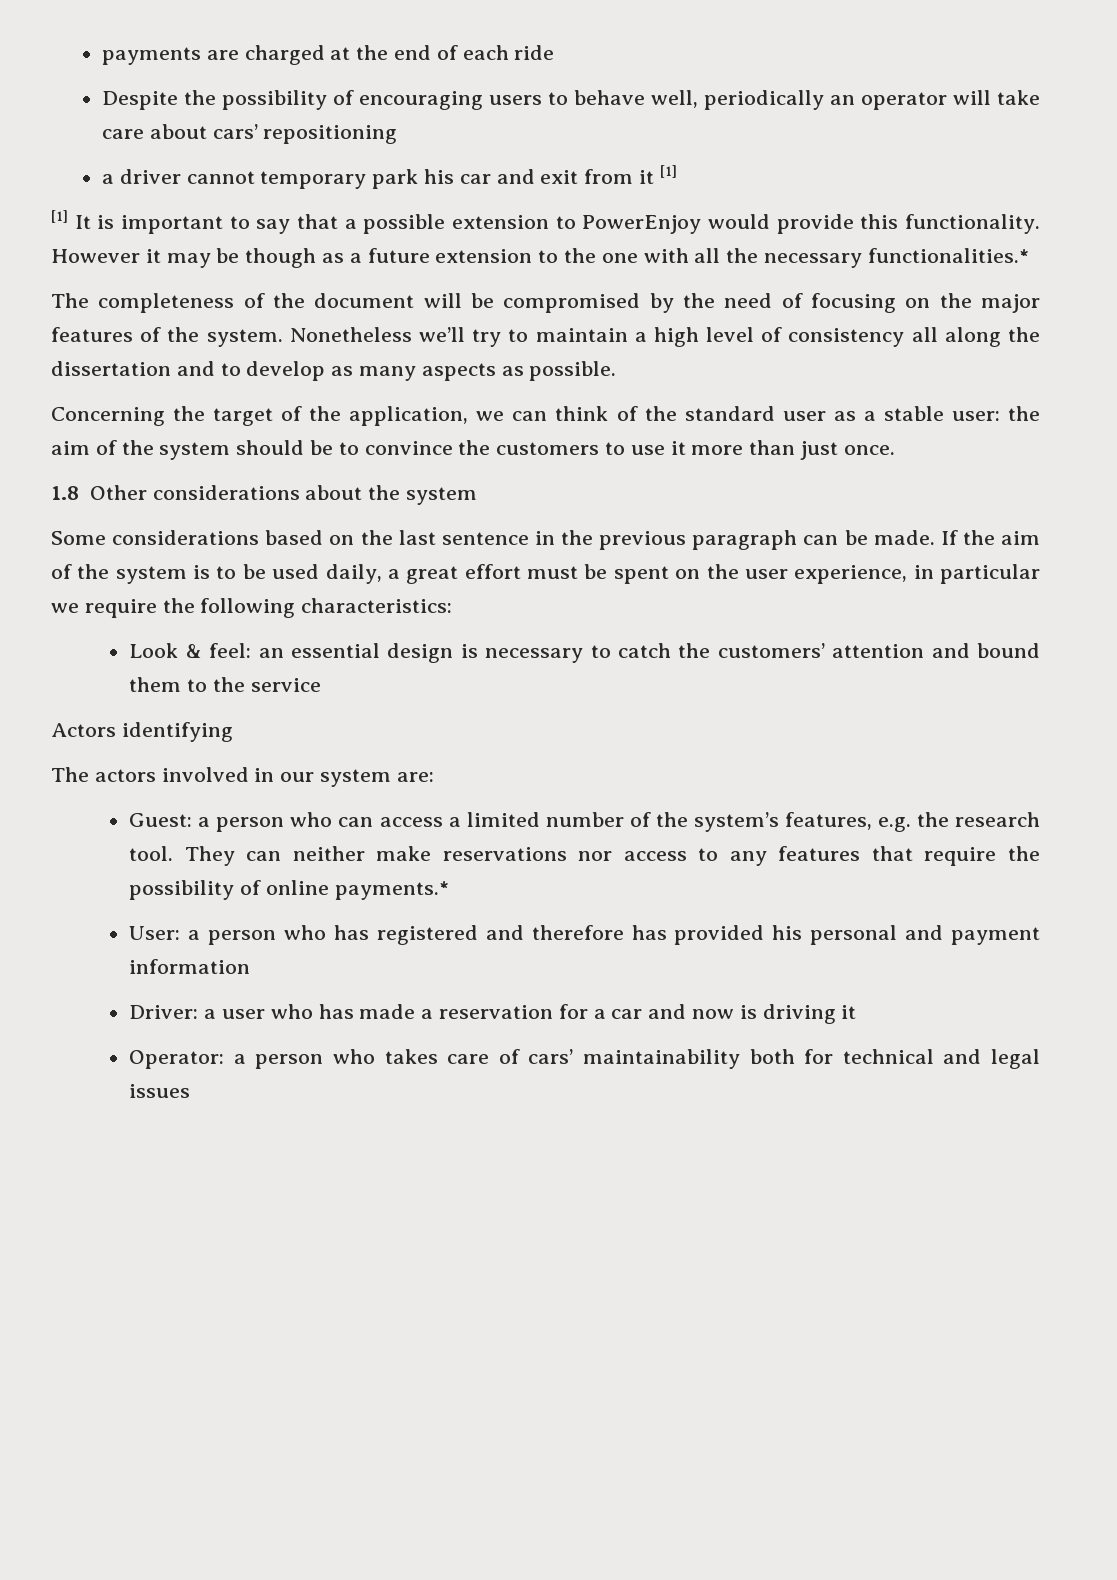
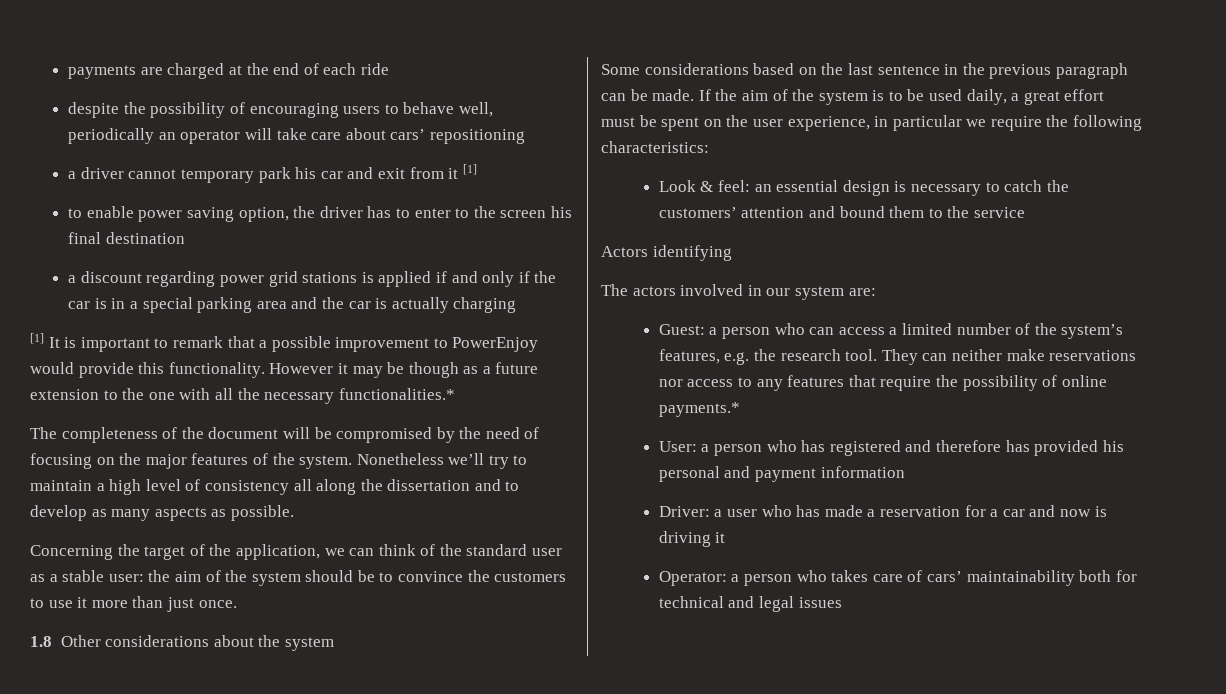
- Despite the possibility of encouraging users to behave well, periodically an operator will take care about cars’ repositioning
+ despite the possibility of encouraging users to behave well, periodically an operator will take care about cars’ repositioning
+ to enable power saving option, the driver has to enter to the screen his final destination
+ a discount regarding power grid stations is applied if and only if the car is in a special parking area and the car is actually charging
- [1] It is important to say that a possible extension to PowerEnjoy would provide this functionality.
+ [1] It is important to remark that a possible improvement to PowerEnjoy would provide this functionality.

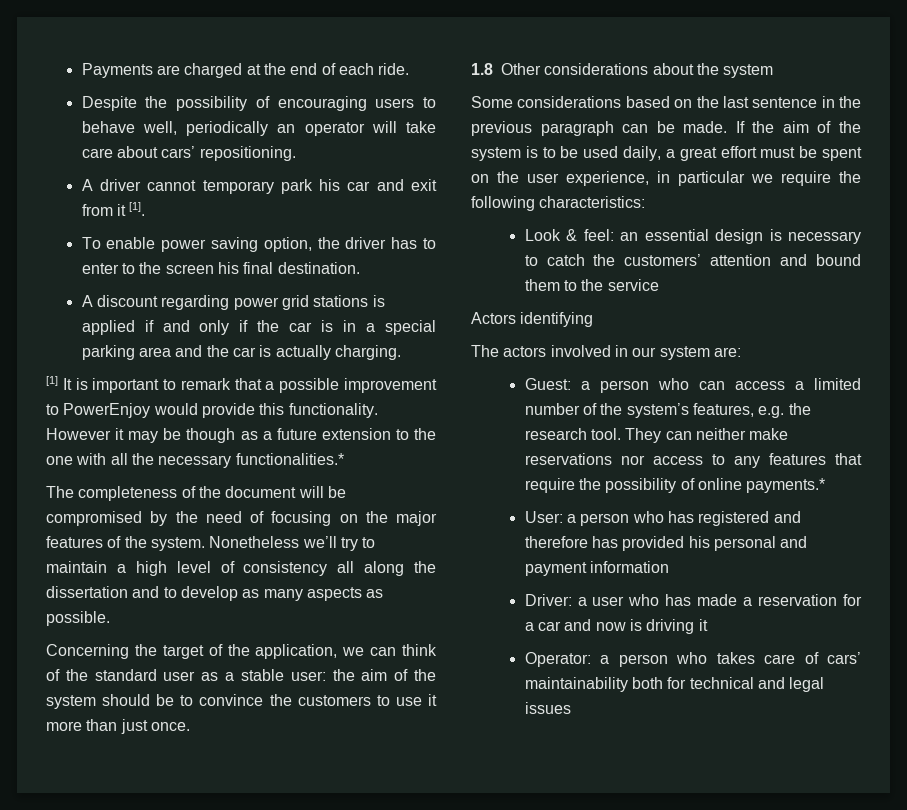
- payments are charged at the end of each ride
- despite the possibility of encouraging users to behave well, periodically an operator will take care about cars’ repositioning
- a driver cannot temporary park his car and exit from it [1]
- to enable power saving option, the driver has to enter to the screen his final destination
- a discount regarding power grid stations is applied if and only if the car is in a special parking area and the car is actually charging
+ Payments are charged at the end of each ride.
+ Despite the possibility of encouraging users to behave well, periodically an operator will take care about cars’ repositioning.
+ A driver cannot temporary park his car and exit from it [1].
+ To enable power saving option, the driver has to enter to the screen his final destination.
+ A discount regarding power grid stations is applied if and only if the car is in a special parking area and the car is actually charging.

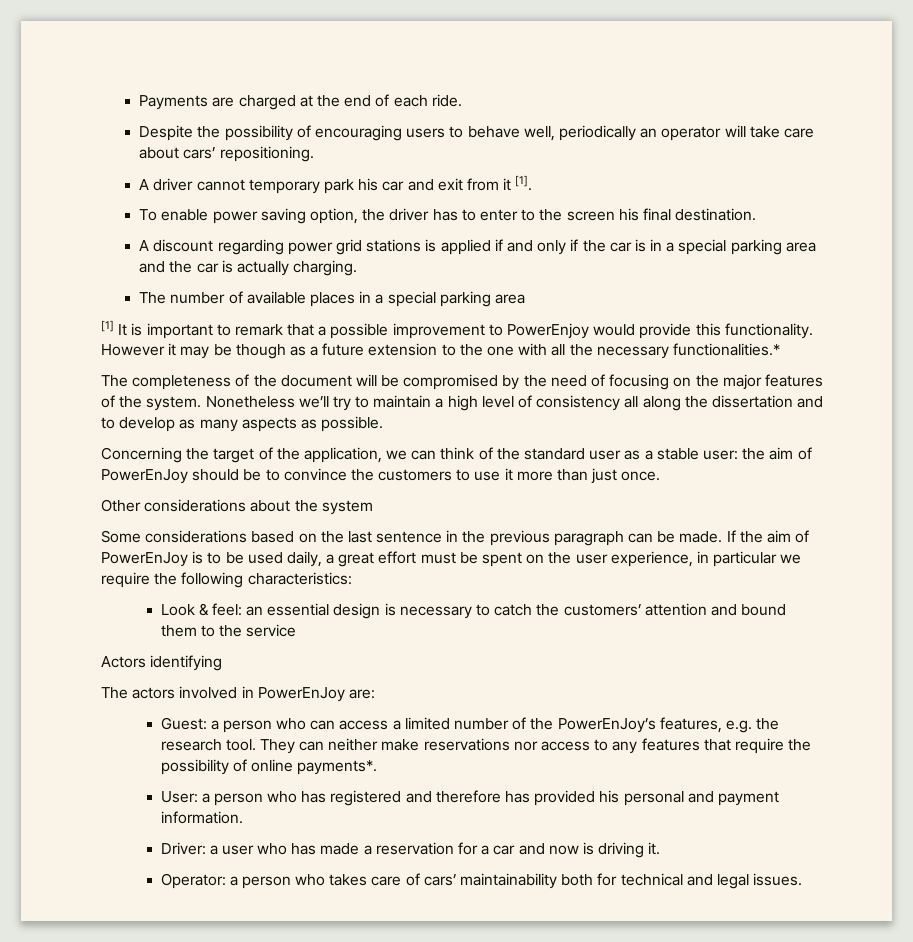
+ The number of available places in a special parking area
- Concerning the target of the application, we can think of the standard user as a stable user: the aim of the system should be to convince the customers to use it more than just once.
+ Concerning the target of the application, we can think of the standard user as a stable user: the aim of PowerEnJoy should be to convince the customers to use it more than just once.
- 1.8 Other considerations about the system
+ Other considerations about the system
- If the aim of the system is to be used daily, a great effort must be spent on the user experience, in particular we require the following characteristics:
+ If the aim of PowerEnJoy is to be used daily, a great effort must be spent on the user experience, in particular we require the following characteristics:
- The actors involved in our system are:
+ The actors involved in PowerEnJoy are:
- Guest: a person who can access a limited number of the system’s features, e.g. the research tool.
+ Guest: a person who can access a limited number of the PowerEnJoy’s features, e.g. the research tool.
- They can neither make reservations nor access to any features that require the possibility of online payments.*
+ They can neither make reservations nor access to any features that require the possibility of online payments*.
- User: a person who has registered and therefore has provided his personal and payment information
+ User: a person who has registered and therefore has provided his personal and payment information.
- Driver: a user who has made a reservation for a car and now is driving it
+ Driver: a user who has made a reservation for a car and now is driving it.
- Operator: a person who takes care of cars’ maintainability both for technical and legal issues
+ Operator: a person who takes care of cars’ maintainability both for technical and legal issues.

